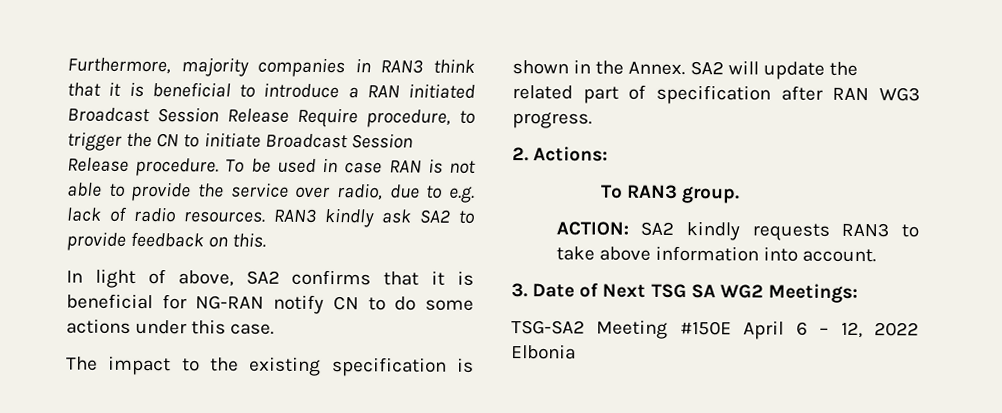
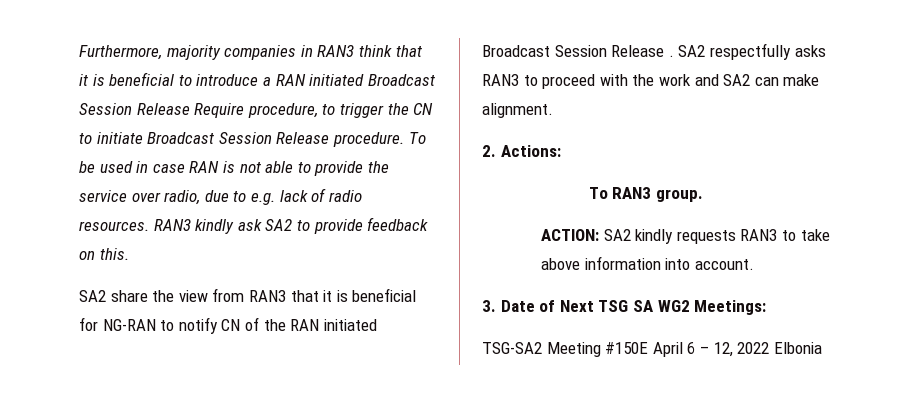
- In light of above, SA2 confirms that it is beneficial for NG-RAN notify CN to do some actions under this case.
- The impact to the existing specification is shown in the Annex. SA2 will update the related part of specification after RAN WG3 progress.
+ SA2 share the view from RAN3 that it is beneficial for NG-RAN to notify CN of the RAN initiated Broadcast Session Release . SA2 respectfully asks RAN3 to proceed with the work and SA2 can make alignment.

